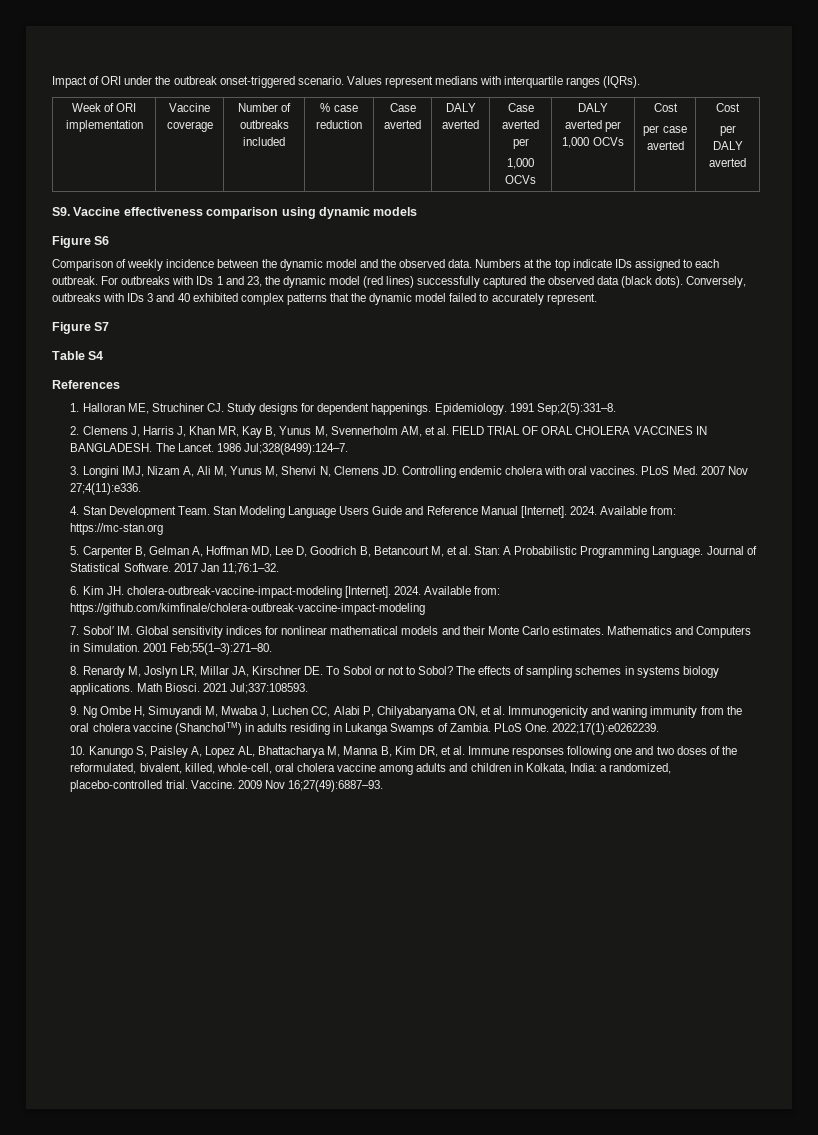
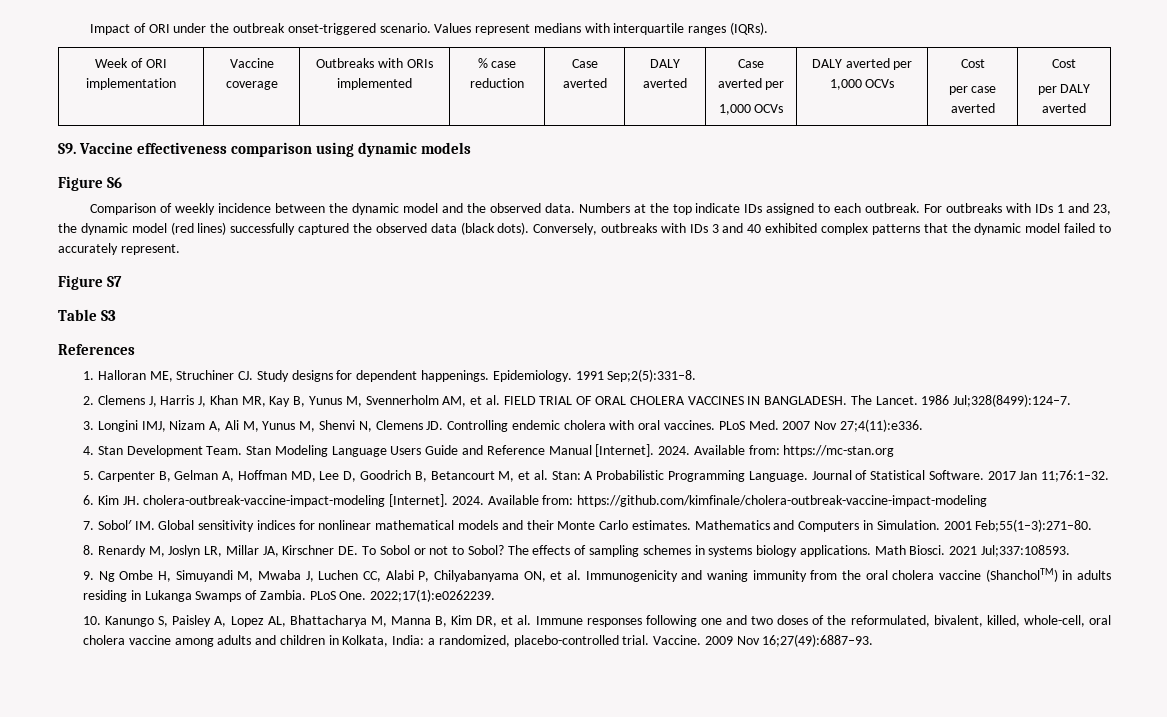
- Week of ORI implementation | Vaccine coverage | Number of outbreaks included | % case reduction | Case averted | DALY averted | Case averted per
+ Week of ORI implementation | Vaccine coverage | Outbreaks with ORIs implemented | % case reduction | Case averted | DALY averted | Case averted per
- Table S4
+ Table S3

